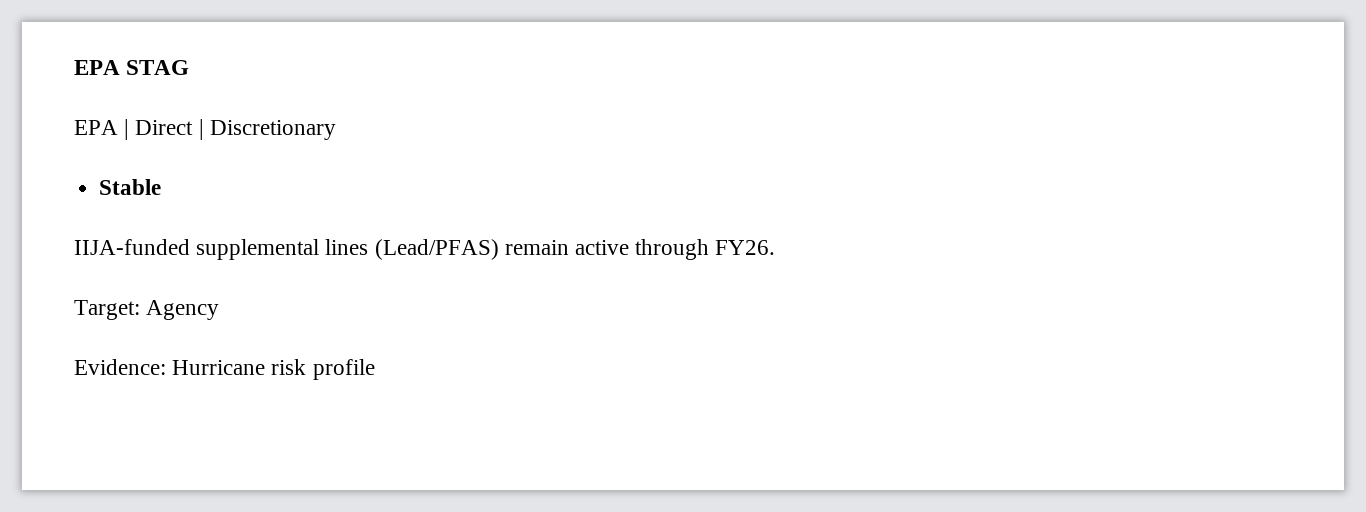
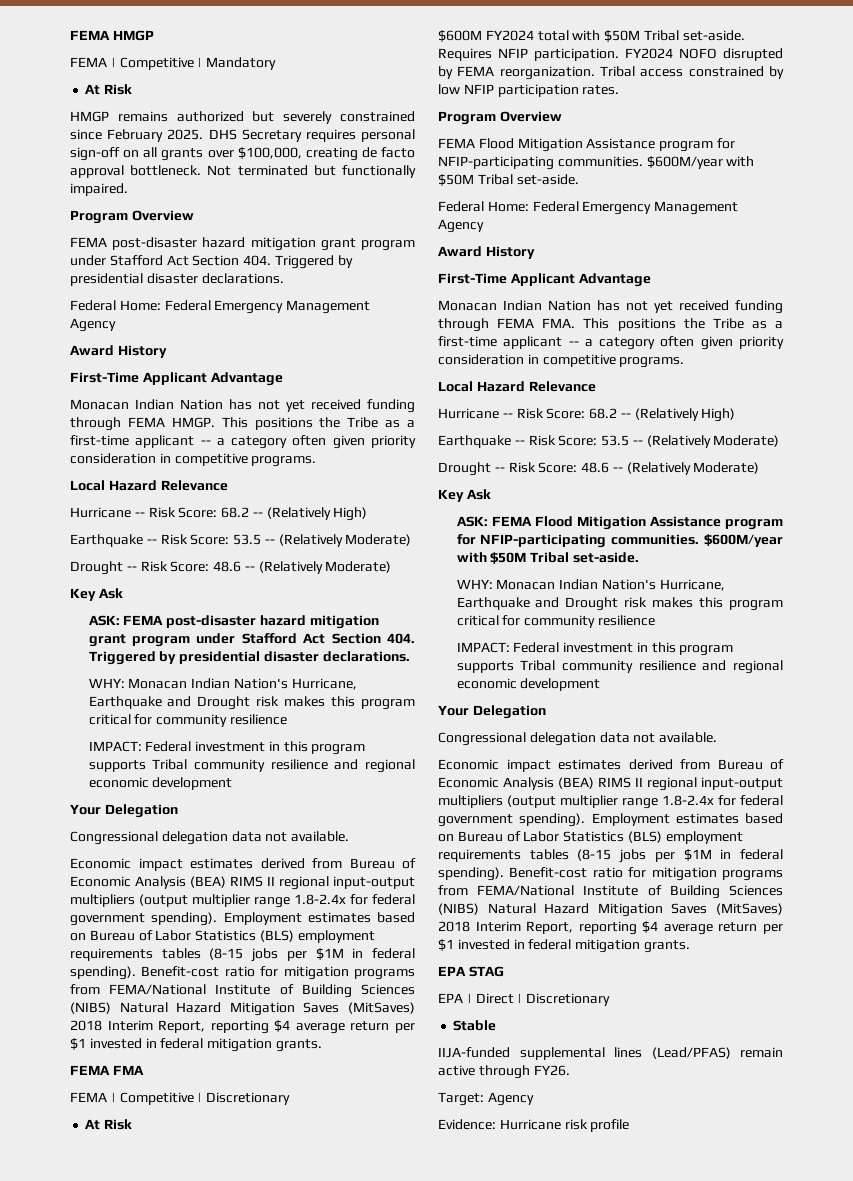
+ FEMA HMGP
+ FEMA | Competitive | Mandatory
+ At Risk
+ HMGP remains authorized but severely constrained since February 2025. DHS Secretary requires personal sign-off on all grants over $100,000, creating de facto approval bottleneck. Not terminated but functionally impaired.
+ Program Overview
+ FEMA post-disaster hazard mitigation grant program under Stafford Act Section 404. Triggered by presidential disaster declarations.
+ Federal Home: Federal Emergency Management Agency
+ Award History
+ First-Time Applicant Advantage
+ Monacan Indian Nation has not yet received funding through FEMA HMGP. This positions the Tribe as a first-time applicant -- a category often given priority consideration in competitive programs.
+ Local Hazard Relevance
+ Hurricane -- Risk Score: 68.2 -- (Relatively High)
+ Earthquake -- Risk Score: 53.5 -- (Relatively Moderate)
+ Drought -- Risk Score: 48.6 -- (Relatively Moderate)
+ Key Ask
+ ASK: FEMA post-disaster hazard mitigation grant program under Stafford Act Section 404. Triggered by presidential disaster declarations.
+ WHY: Monacan Indian Nation's Hurricane, Earthquake and Drought risk makes this program critical for community resilience
+ IMPACT: Federal investment in this program supports Tribal community resilience and regional economic development
+ Your Delegation
+ Congressional delegation data not available.
+ Economic impact estimates derived from Bureau of Economic Analysis (BEA) RIMS II regional input-output multipliers (output multiplier range 1.8-2.4x for federal government spending). Employment estimates based on Bureau of Labor Statistics (BLS) employment requirements tables (8-15 jobs per $1M in federal spending). Benefit-cost ratio for mitigation programs from FEMA/National Institute of Building Sciences (NIBS) Natural Hazard Mitigation Saves (MitSaves) 2018 Interim Report, reporting $4 average return per $1 invested in federal mitigation grants.
+ FEMA FMA
+ FEMA | Competitive | Discretionary
+ At Risk
+ $600M FY2024 total with $50M Tribal set-aside. Requires NFIP participation. FY2024 NOFO disrupted by FEMA reorganization. Tribal access constrained by low NFIP participation rates.
+ Program Overview
+ FEMA Flood Mitigation Assistance program for NFIP-participating communities. $600M/year with $50M Tribal set-aside.
+ Federal Home: Federal Emergency Management Agency
+ Award History
+ First-Time Applicant Advantage
+ Monacan Indian Nation has not yet received funding through FEMA FMA. This positions the Tribe as a first-time applicant -- a category often given priority consideration in competitive programs.
+ Local Hazard Relevance
+ Hurricane -- Risk Score: 68.2 -- (Relatively High)
+ Earthquake -- Risk Score: 53.5 -- (Relatively Moderate)
+ Drought -- Risk Score: 48.6 -- (Relatively Moderate)
+ Key Ask
+ ASK: FEMA Flood Mitigation Assistance program for NFIP-participating communities. $600M/year with $50M Tribal set-aside.
+ WHY: Monacan Indian Nation's Hurricane, Earthquake and Drought risk makes this program critical for community resilience
+ IMPACT: Federal investment in this program supports Tribal community resilience and regional economic development
+ Your Delegation
+ Congressional delegation data not available.
+ Economic impact estimates derived from Bureau of Economic Analysis (BEA) RIMS II regional input-output multipliers (output multiplier range 1.8-2.4x for federal government spending). Employment estimates based on Bureau of Labor Statistics (BLS) employment requirements tables (8-15 jobs per $1M in federal spending). Benefit-cost ratio for mitigation programs from FEMA/National Institute of Building Sciences (NIBS) Natural Hazard Mitigation Saves (MitSaves) 2018 Interim Report, reporting $4 average return per $1 invested in federal mitigation grants.

